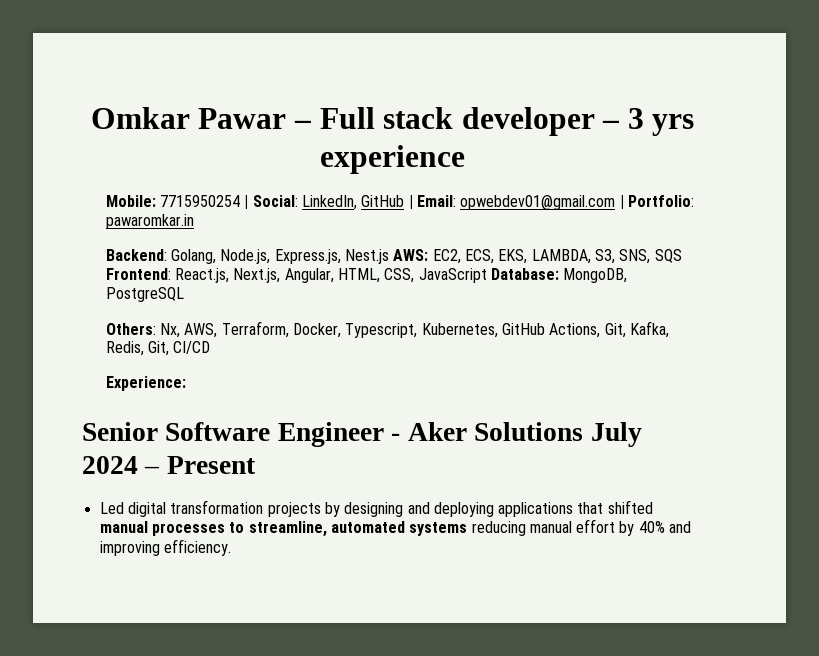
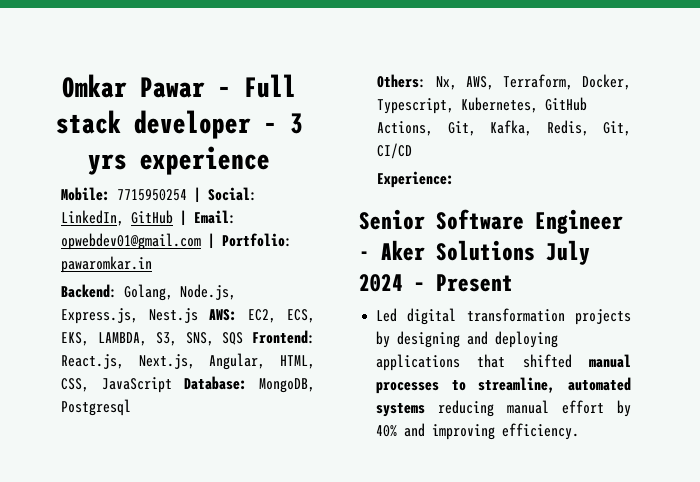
- Backend: Golang, Node.js, Express.js, Nest.js AWS: EC2, ECS, EKS, LAMBDA, S3, SNS, SQS Frontend: React.js, Next.js, Angular, HTML, CSS, JavaScript Database: MongoDB, PostgreSQL
+ Backend: Golang, Node.js, Express.js, Nest.js AWS: EC2, ECS, EKS, LAMBDA, S3, SNS, SQS Frontend: React.js, Next.js, Angular, HTML, CSS, JavaScript Database: MongoDB, Postgresql

